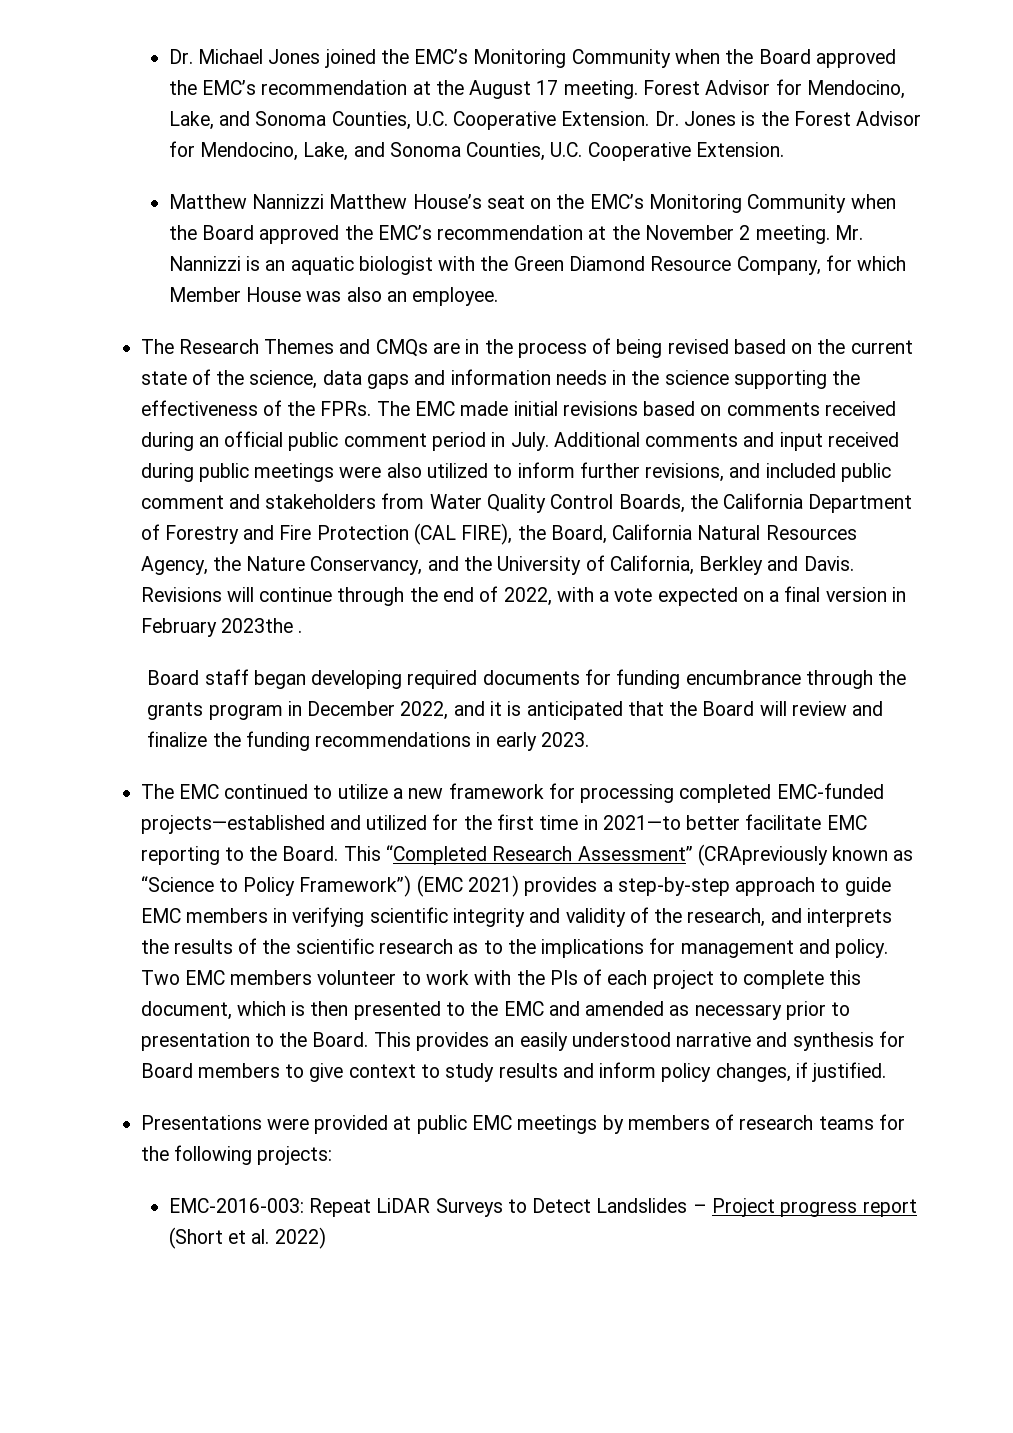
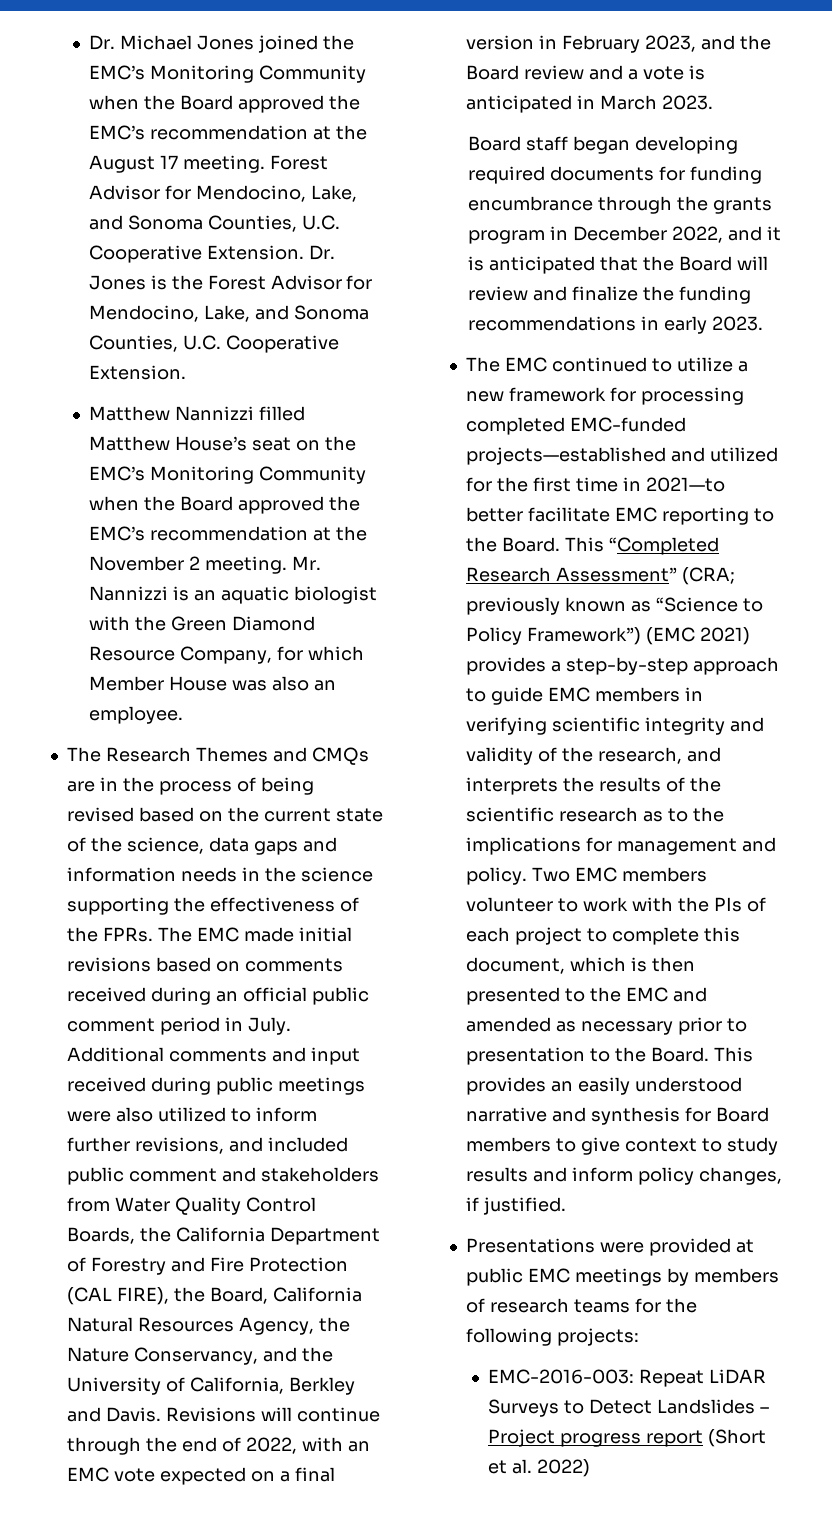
- Matthew Nannizzi Matthew House’s seat on the EMC’s Monitoring Community when the Board approved the EMC’s recommendation at the November 2 meeting.
+ Matthew Nannizzi filled Matthew House’s seat on the EMC’s Monitoring Community when the Board approved the EMC’s recommendation at the November 2 meeting.
- Revisions will continue through the end of 2022, with a vote expected on a final version in February 2023the .
+ Revisions will continue through the end of 2022, with an EMC vote expected on a final version in February 2023, and the Board review and a vote is anticipated in March 2023.
- This “Completed Research Assessment” (CRApreviously known as “Science to Policy Framework”) (EMC 2021) provides a step-by-step approach to guide EMC members in verifying scientific integrity and validity of the research, and interprets the results of the scientific research as to the implications for management and policy.
+ This “Completed Research Assessment” (CRA; previously known as “Science to Policy Framework”) (EMC 2021) provides a step-by-step approach to guide EMC members in verifying scientific integrity and validity of the research, and interprets the results of the scientific research as to the implications for management and policy.

